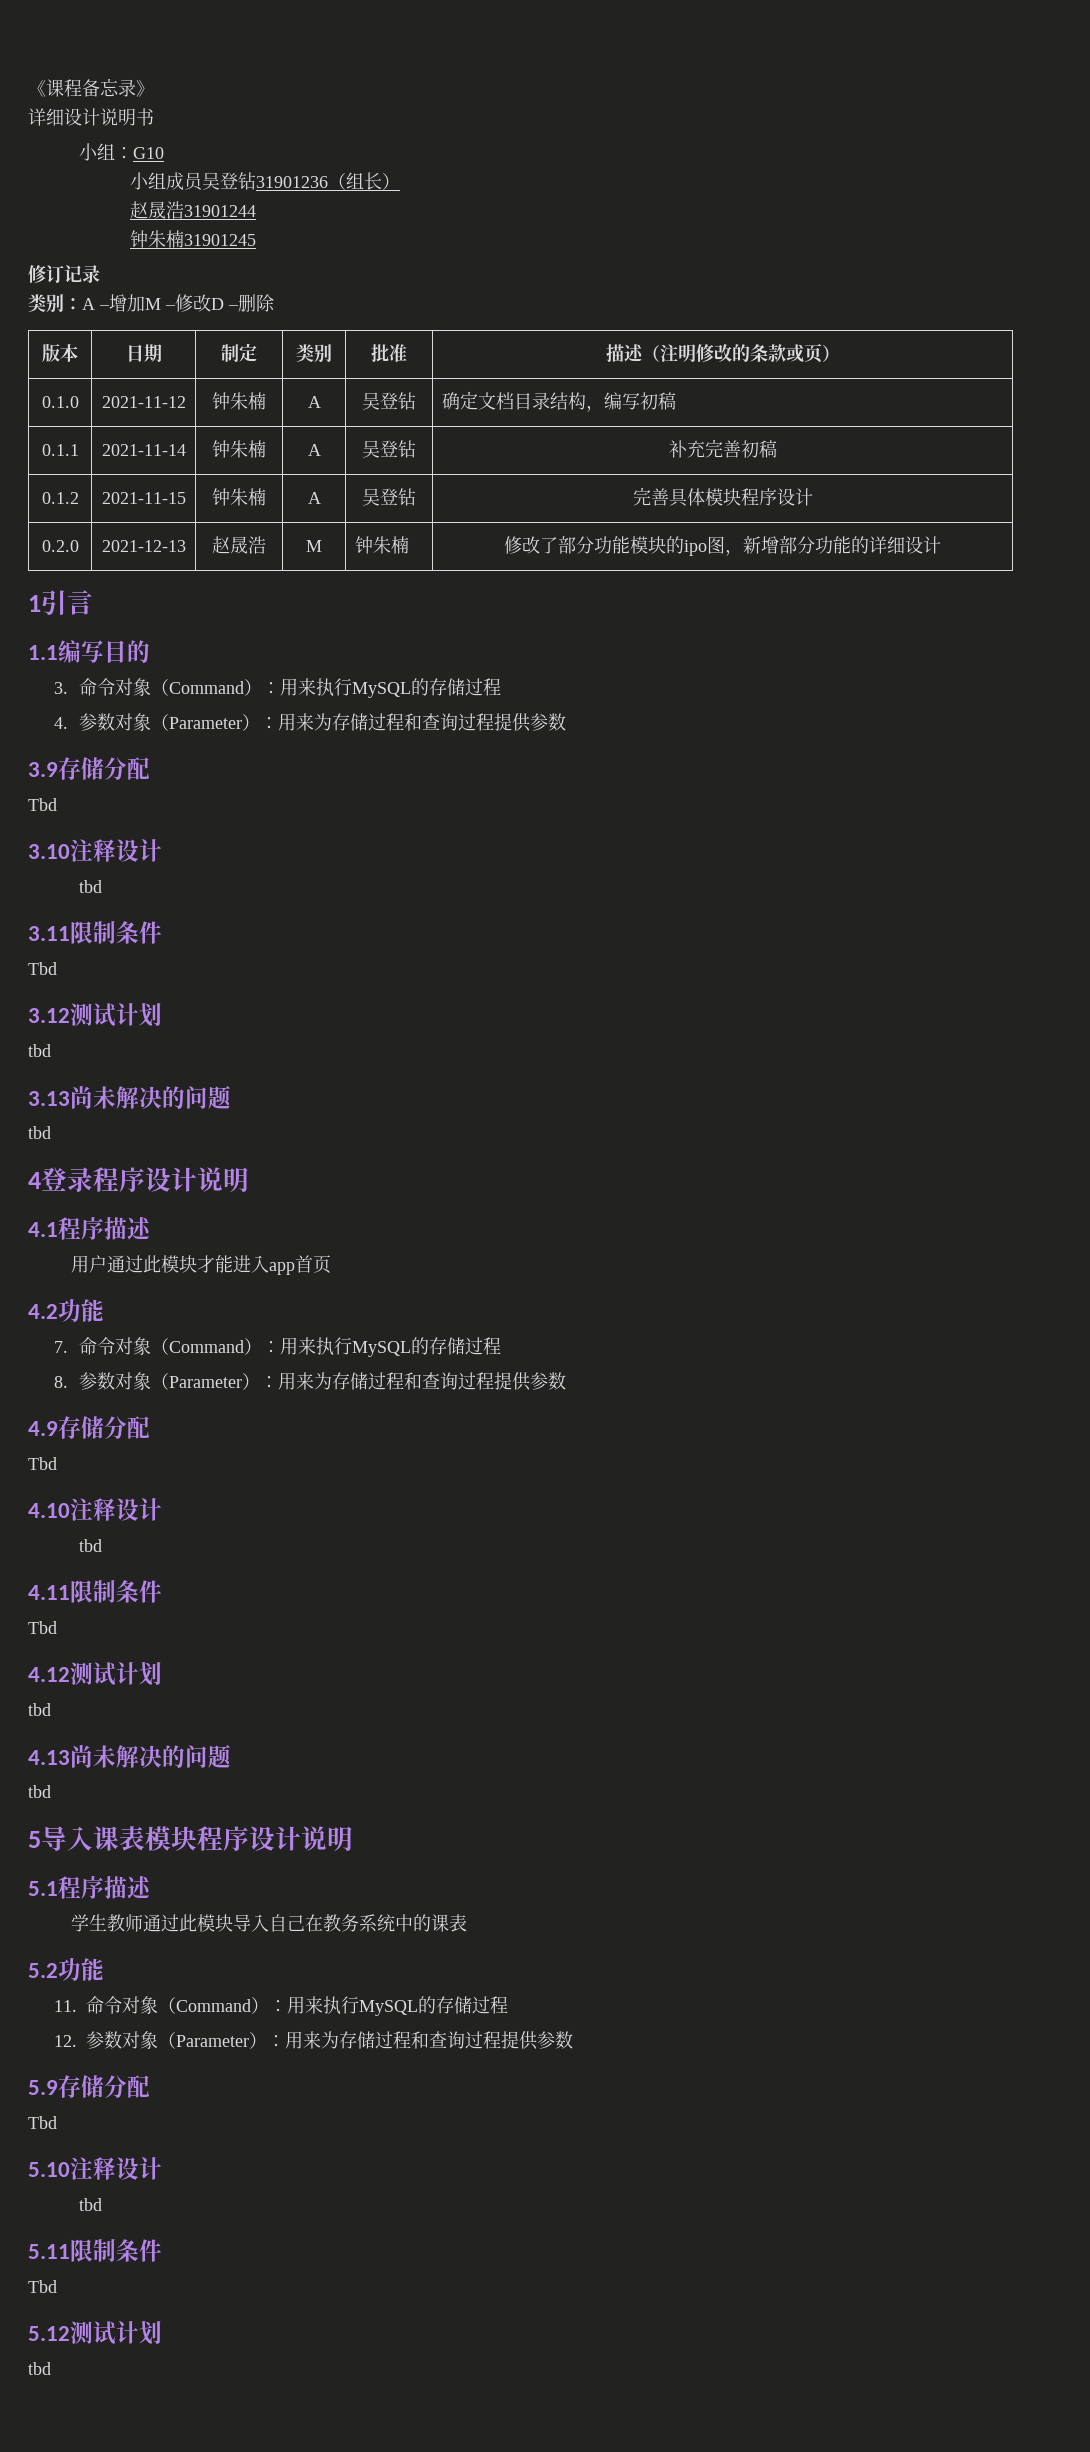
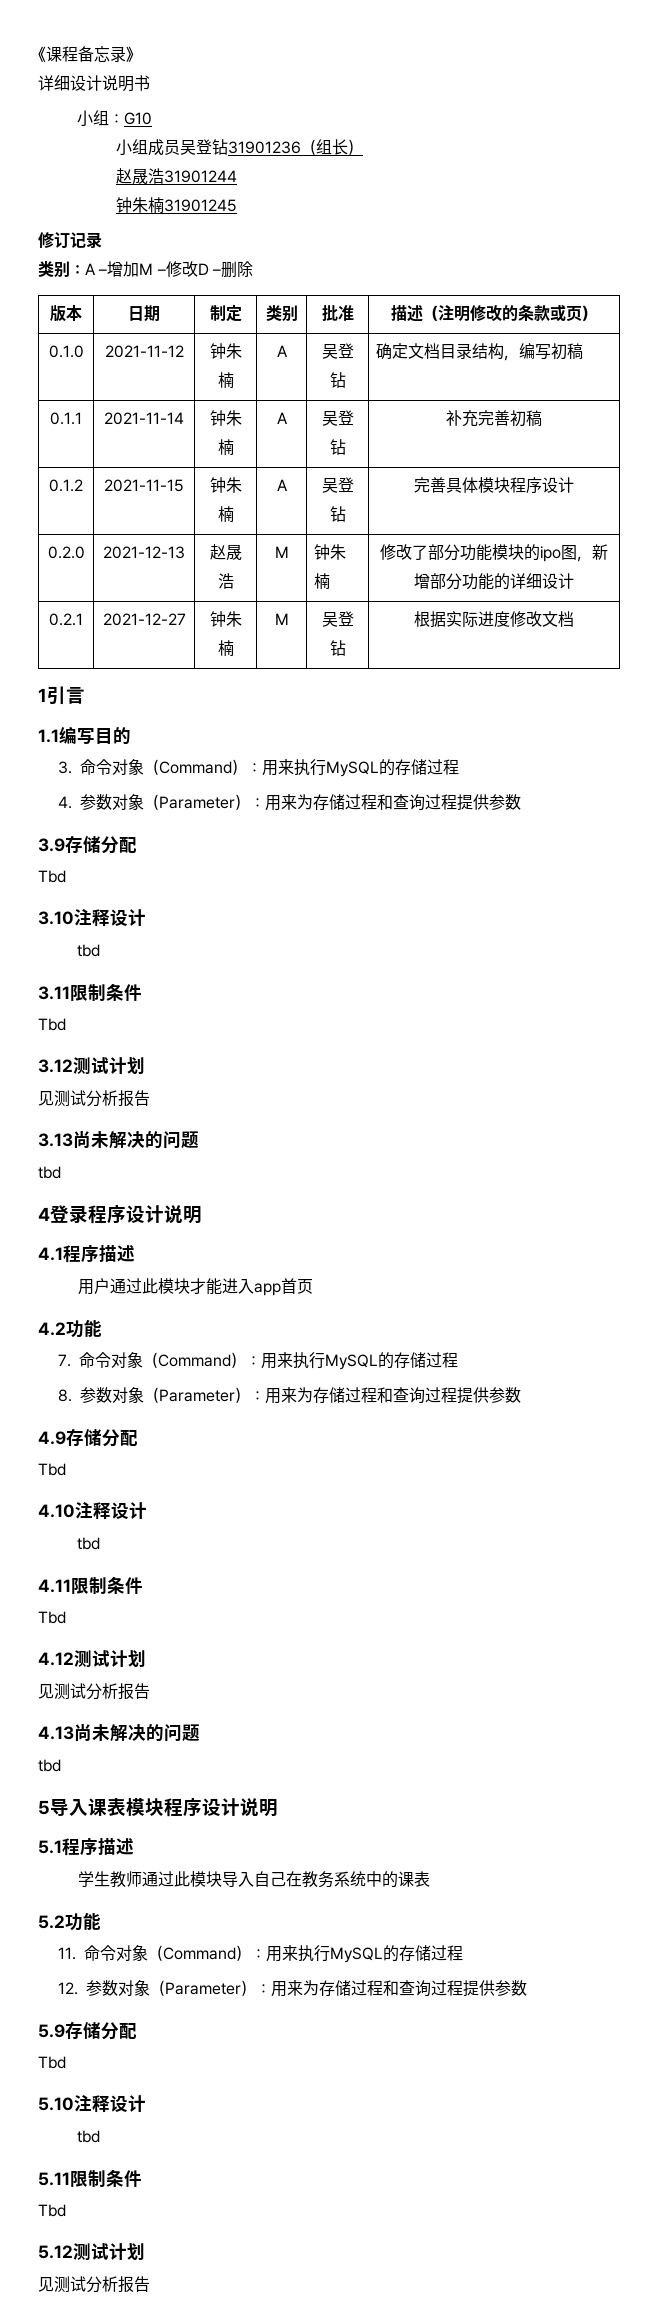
+ 0.2.1 | 2021-12-27 | 钟朱楠 | M | 吴登钻 | 根据实际进度修改文档
  3.12测试计划
- tbd
+ 见测试分析报告
  4.12测试计划
- tbd
+ 见测试分析报告
  5.12测试计划
- tbd
+ 见测试分析报告

